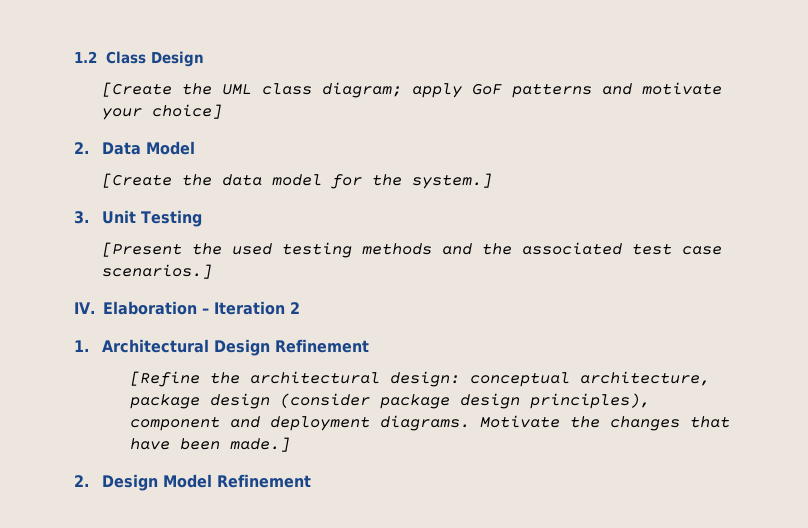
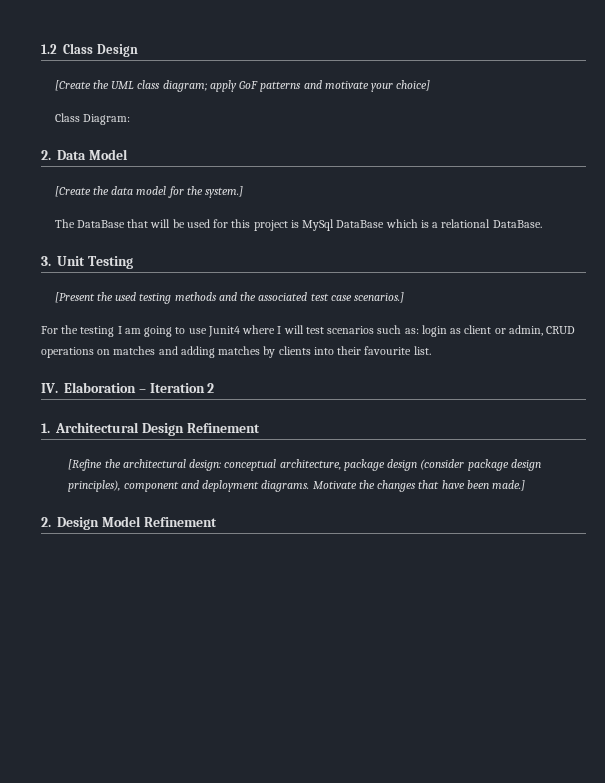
+ Class Diagram:
+ The DataBase that will be used for this project is MySql DataBase which is a relational DataBase.
+ For the testing I am going to use Junit4 where I will test scenarios such as: login as client or admin, CRUD operations on matches and adding matches by clients into their favourite list.

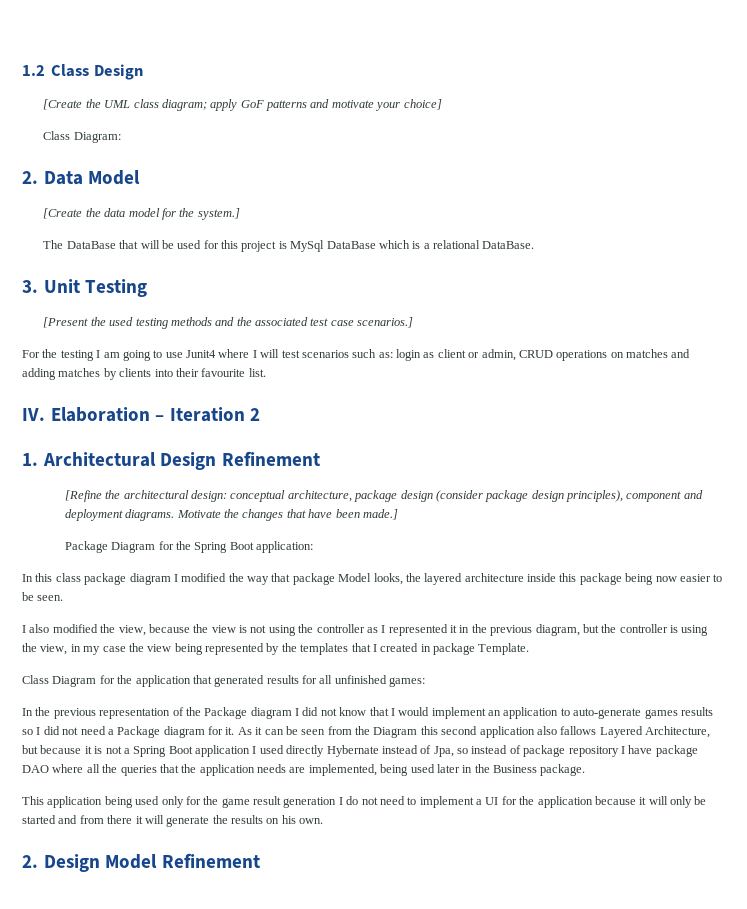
+ Package Diagram for the Spring Boot application:
+ In this class package diagram I modified the way that package Model looks, the layered architecture inside this package being now easier to be seen.
+ I also modified the view, because the view is not using the controller as I represented it in the previous diagram, but the controller is using the view, in my case the view being represented by the templates that I created in package Template.
+ Class Diagram for the application that generated results for all unfinished games:
+ In the previous representation of the Package diagram I did not know that I would implement an application to auto-generate games results so I did not need a Package diagram for it. As it can be seen from the Diagram this second application also fallows Layered Architecture, but because it is not a Spring Boot application I used directly Hybernate instead of Jpa, so instead of package repository I have package DAO where all the queries that the application needs are implemented, being used later in the Business package.
+ This application being used only for the game result generation I do not need to implement a UI for the application because it will only be started and from there it will generate the results on his own.

